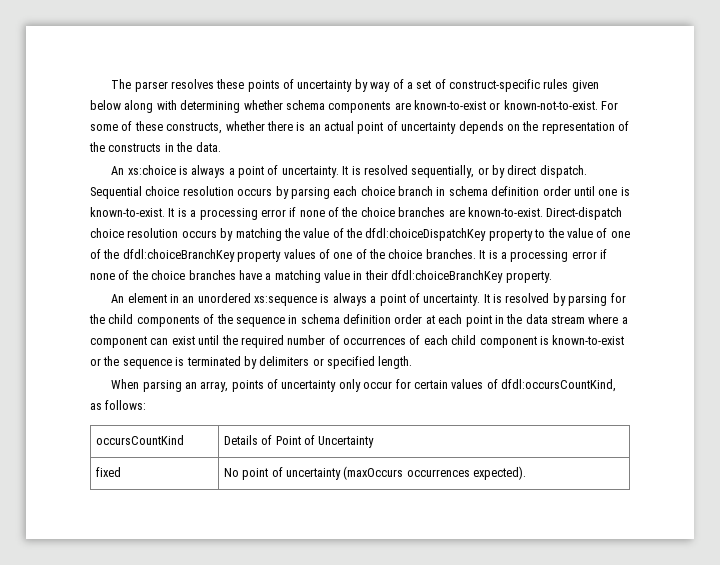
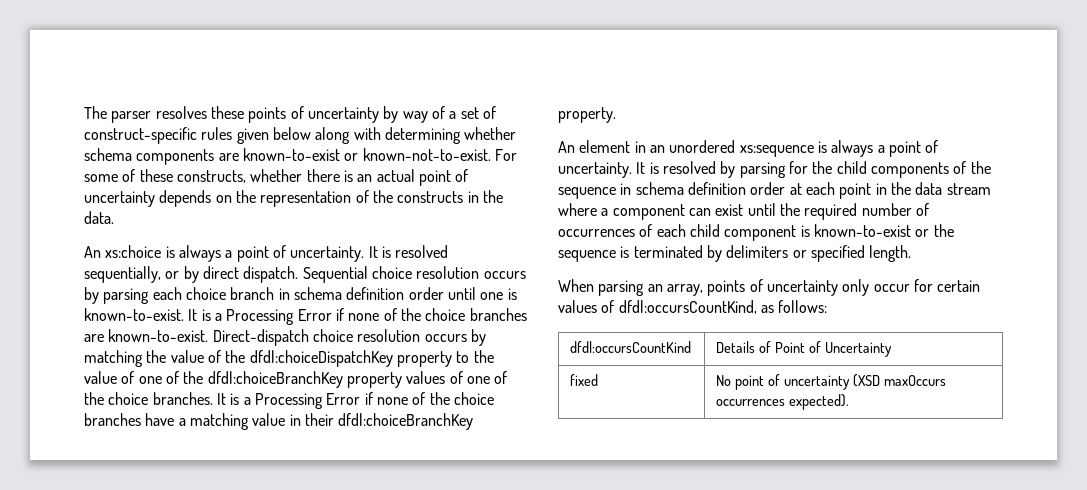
- It is a processing error if none of the choice branches are known-to-exist.
+ It is a Processing Error if none of the choice branches are known-to-exist.
- It is a processing error if none of the choice branches have a matching value in their dfdl:choiceBranchKey property.
+ It is a Processing Error if none of the choice branches have a matching value in their dfdl:choiceBranchKey property.
- occursCountKind | Details of Point of Uncertainty
+ dfdl:occursCountKind | Details of Point of Uncertainty
- fixed | No point of uncertainty (maxOccurs occurrences expected).
+ fixed | No point of uncertainty (XSD maxOccurs occurrences expected).

